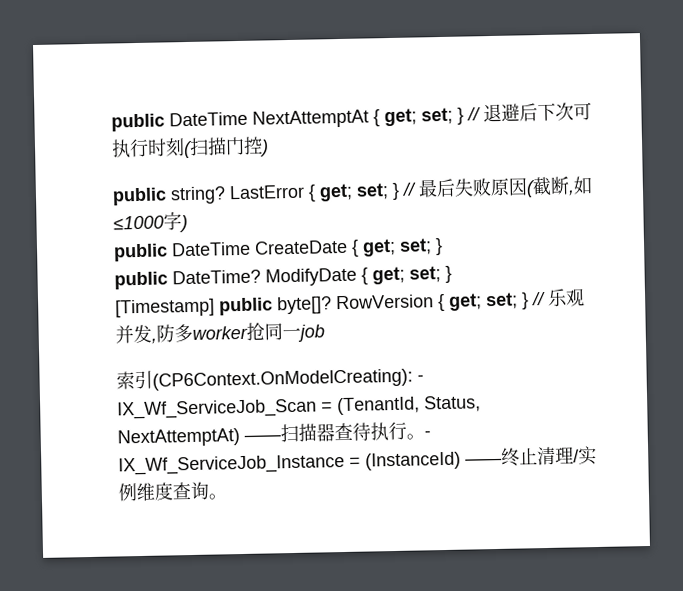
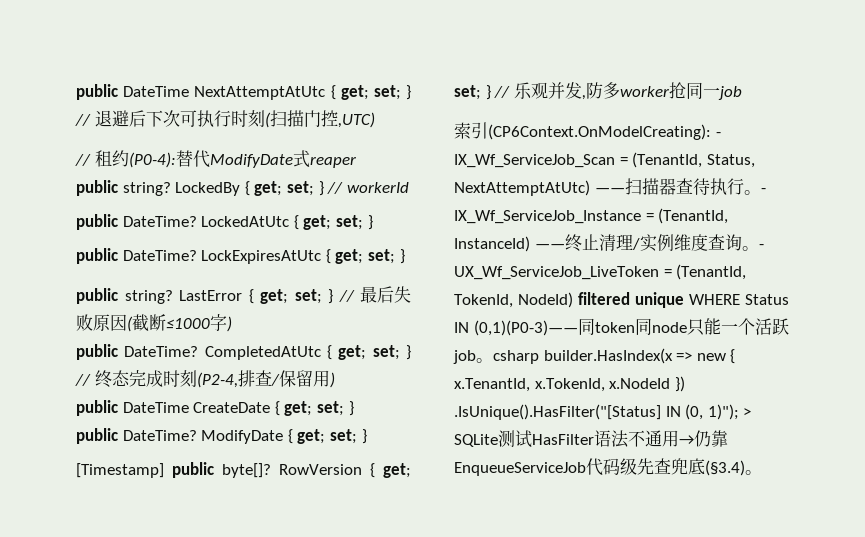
- public DateTime NextAttemptAt { get; set; } // 退避后下次可执行时刻(扫描门控)
+ public DateTime NextAttemptAtUtc { get; set; } // 退避后下次可执行时刻(扫描门控,UTC)
+ // 租约(P0-4):替代ModifyDate式reaper
+ public string? LockedBy { get; set; } // workerId
+ public DateTime? LockedAtUtc { get; set; }
+ public DateTime? LockExpiresAtUtc { get; set; }
- LastError { get; set; } // 最后失败原因(截断,如≤1000字)
+ LastError { get; set; } // 最后失败原因(截断≤1000字)
+ public DateTime? CompletedAtUtc { get; set; } // 终态完成时刻(P2-4,排查/保留用)
- 索引(CP6Context.OnModelCreating): - IX_Wf_ServiceJob_Scan = (TenantId, Status, NextAttemptAt) ——扫描器查待执行。
+ 索引(CP6Context.OnModelCreating): - IX_Wf_ServiceJob_Scan = (TenantId, Status, NextAttemptAtUtc) ——扫描器查待执行。
- - IX_Wf_ServiceJob_Instance = (InstanceId) ——终止清理/实例维度查询。
+ - IX_Wf_ServiceJob_Instance = (TenantId, InstanceId) ——终止清理/实例维度查询。
+ - UX_Wf_ServiceJob_LiveToken = (TenantId, TokenId, NodeId) filtered unique WHERE Status IN (0,1)(P0-3)——同token同node只能一个活跃job。csharp builder.HasIndex(x => new { x.TenantId, x.TokenId, x.NodeId }) .IsUnique().HasFilter("[Status] IN (0, 1)"); > SQLite测试HasFilter语法不通用→仍靠EnqueueServiceJob代码级先查兜底(§3.4)。

